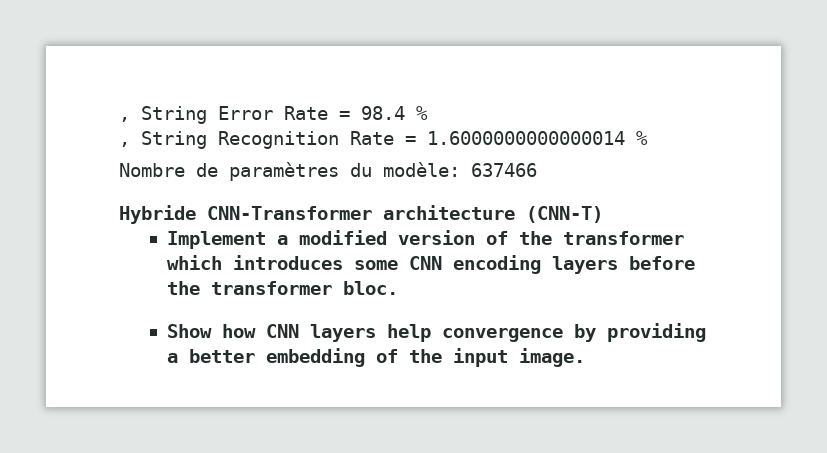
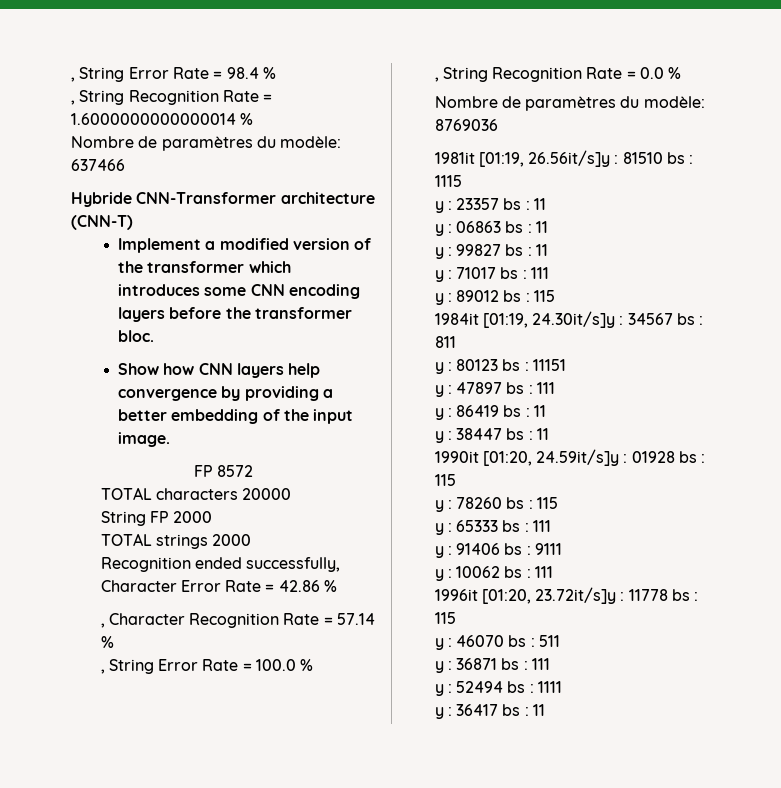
+ FP 8572
+ TOTAL characters 20000
+ String FP 2000
+ TOTAL strings 2000
+ Recognition ended successfully, Character Error Rate = 42.86 %
+ , Character Recognition Rate = 57.14 %
+ , String Error Rate = 100.0 %
+ , String Recognition Rate = 0.0 %
+ Nombre de paramètres du modèle: 8769036
+ 1981it [01:19, 26.56it/s]y : 81510 bs : 1115
+ y : 23357 bs : 11
+ y : 06863 bs : 11
+ y : 99827 bs : 11
+ y : 71017 bs : 111
+ y : 89012 bs : 115
+ 1984it [01:19, 24.30it/s]y : 34567 bs : 811
+ y : 80123 bs : 11151
+ y : 47897 bs : 111
+ y : 86419 bs : 11
+ y : 38447 bs : 11
+ 1990it [01:20, 24.59it/s]y : 01928 bs : 115
+ y : 78260 bs : 115
+ y : 65333 bs : 111
+ y : 91406 bs : 9111
+ y : 10062 bs : 111
+ 1996it [01:20, 23.72it/s]y : 11778 bs : 115
+ y : 46070 bs : 511
+ y : 36871 bs : 111
+ y : 52494 bs : 1111
+ y : 36417 bs : 11

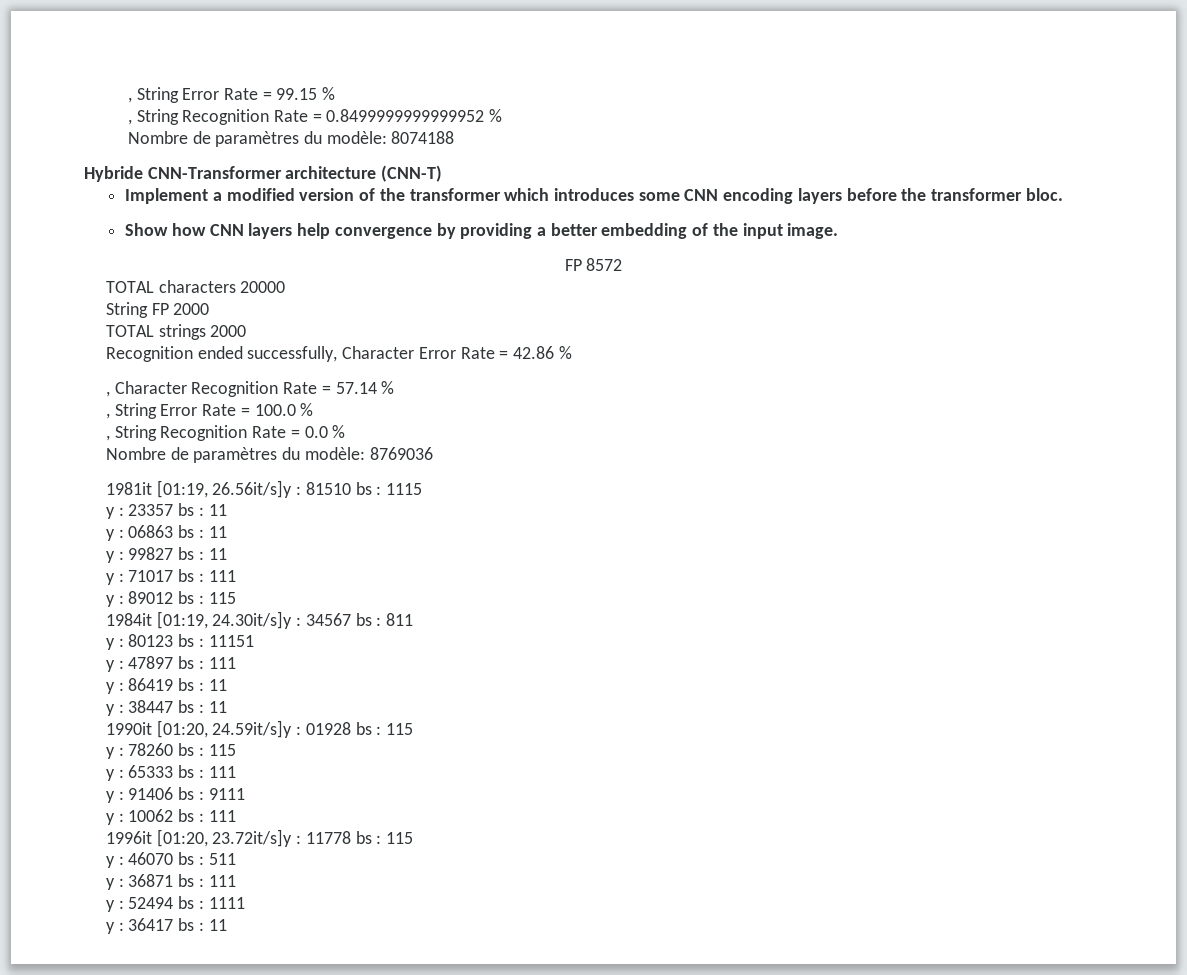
- , String Error Rate = 98.4 %
- , String Recognition Rate = 1.6000000000000014 %
- Nombre de paramètres du modèle: 637466
+ , String Error Rate = 99.15 %
+ , String Recognition Rate = 0.8499999999999952 %
+ Nombre de paramètres du modèle: 8074188

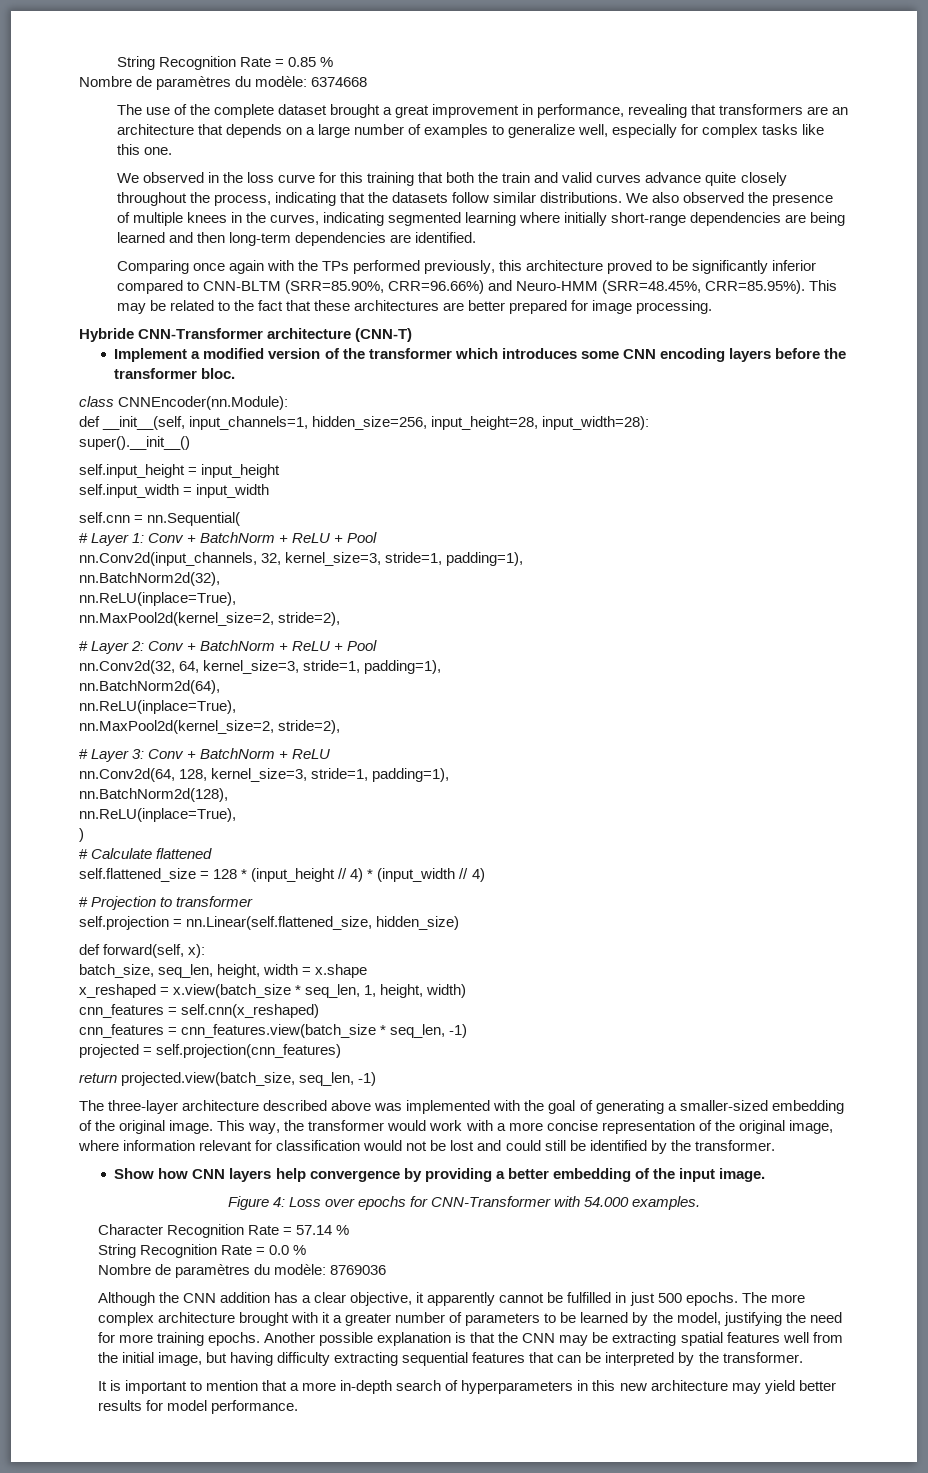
- , String Error Rate = 99.15 %
- , String Recognition Rate = 0.8499999999999952 %
- Nombre de paramètres du modèle: 8074188
+ String Recognition Rate = 0.85 %
+ Nombre de paramètres du modèle: 6374668
+ The use of the complete dataset brought a great improvement in performance, revealing that transformers are an architecture that depends on a large number of examples to generalize well, especially for complex tasks like this one.
+ We observed in the loss curve for this training that both the train and valid curves advance quite closely throughout the process, indicating that the datasets follow similar distributions. We also observed the presence of multiple knees in the curves, indicating segmented learning where initially short-range dependencies are being learned and then long-term dependencies are identified.
+ Comparing once again with the TPs performed previously, this architecture proved to be significantly inferior compared to CNN-BLTM (SRR=85.90%, CRR=96.66%) and Neuro-HMM (SRR=48.45%, CRR=85.95%). This may be related to the fact that these architectures are better prepared for image processing.
+ class CNNEncoder(nn.Module):
+ def __init__(self, input_channels=1, hidden_size=256, input_height=28, input_width=28):
+ super().__init__()
+ self.input_height = input_height
+ self.input_width = input_width
+ self.cnn = nn.Sequential(
+ # Layer 1: Conv + BatchNorm + ReLU + Pool
+ nn.Conv2d(input_channels, 32, kernel_size=3, stride=1, padding=1),
+ nn.BatchNorm2d(32),
+ nn.ReLU(inplace=True),
+ nn.MaxPool2d(kernel_size=2, stride=2),
+ # Layer 2: Conv + BatchNorm + ReLU + Pool
+ nn.Conv2d(32, 64, kernel_size=3, stride=1, padding=1),
+ nn.BatchNorm2d(64),
+ nn.ReLU(inplace=True),
+ nn.MaxPool2d(kernel_size=2, stride=2),
+ # Layer 3: Conv + BatchNorm + ReLU
+ nn.Conv2d(64, 128, kernel_size=3, stride=1, padding=1),
+ nn.BatchNorm2d(128),
+ nn.ReLU(inplace=True),
+ )
+ # Calculate flattened
+ self.flattened_size = 128 * (input_height // 4) * (input_width // 4)
+ # Projection to transformer
+ self.projection = nn.Linear(self.flattened_size, hidden_size)
+ def forward(self, x):
+ batch_size, seq_len, height, width = x.shape
+ x_reshaped = x.view(batch_size * seq_len, 1, height, width)
+ cnn_features = self.cnn(x_reshaped)
+ cnn_features = cnn_features.view(batch_size * seq_len, -1)
+ projected = self.projection(cnn_features)
+ return projected.view(batch_size, seq_len, -1)
+ The three-layer architecture described above was implemented with the goal of generating a smaller-sized embedding of the original image. This way, the transformer would work with a more concise representation of the original image, where information relevant for classification would not be lost and could still be identified by the transformer.
- FP 8572
- TOTAL characters 20000
- String FP 2000
- TOTAL strings 2000
- Recognition ended successfully, Character Error Rate = 42.86 %
- , Character Recognition Rate = 57.14 %
+ Figure 4: Loss over epochs for CNN-Transformer with 54.000 examples.
+ Character Recognition Rate = 57.14 %
- , String Error Rate = 100.0 %
- , String Recognition Rate = 0.0 %
+ String Recognition Rate = 0.0 %
- 1981it [01:19, 26.56it/s]y : 81510 bs : 1115
- y : 23357 bs : 11
- y : 06863 bs : 11
- y : 99827 bs : 11
- y : 71017 bs : 111
- y : 89012 bs : 115
- 1984it [01:19, 24.30it/s]y : 34567 bs : 811
- y : 80123 bs : 11151
- y : 47897 bs : 111
- y : 86419 bs : 11
- y : 38447 bs : 11
- 1990it [01:20, 24.59it/s]y : 01928 bs : 115
- y : 78260 bs : 115
- y : 65333 bs : 111
- y : 91406 bs : 9111
- y : 10062 bs : 111
- 1996it [01:20, 23.72it/s]y : 11778 bs : 115
- y : 46070 bs : 511
- y : 36871 bs : 111
- y : 52494 bs : 1111
- y : 36417 bs : 11
+ Although the CNN addition has a clear objective, it apparently cannot be fulfilled in just 500 epochs. The more complex architecture brought with it a greater number of parameters to be learned by the model, justifying the need for more training epochs. Another possible explanation is that the CNN may be extracting spatial features well from the initial image, but having difficulty extracting sequential features that can be interpreted by the transformer.
+ It is important to mention that a more in-depth search of hyperparameters in this new architecture may yield better results for model performance.

